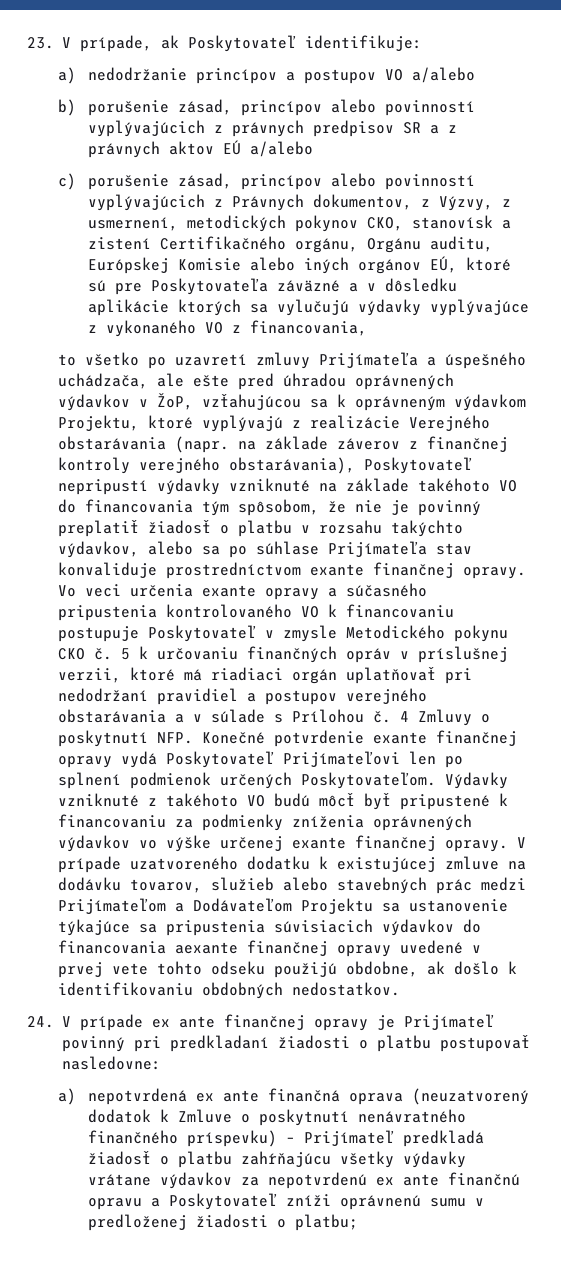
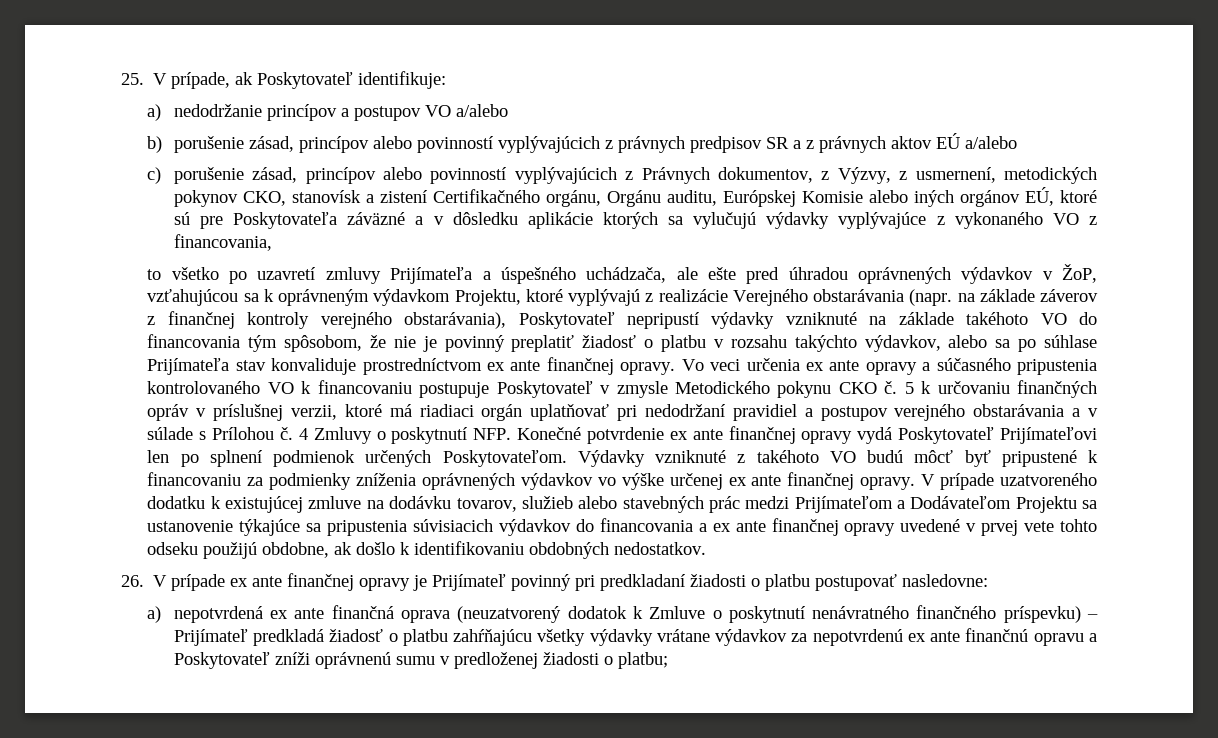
- 23. V prípade, ak Poskytovateľ identifikuje:
+ 25. V prípade, ak Poskytovateľ identifikuje:
- to všetko po uzavretí zmluvy Prijímateľa a úspešného uchádzača, ale ešte pred úhradou oprávnených výdavkov v ŽoP, vzťahujúcou sa k oprávneným výdavkom Projektu, ktoré vyplývajú z realizácie Verejného obstarávania (napr. na základe záverov z finančnej kontroly verejného obstarávania), Poskytovateľ nepripustí výdavky vzniknuté na základe takéhoto VO do financovania tým spôsobom, že nie je povinný preplatiť žiadosť o platbu v rozsahu takýchto výdavkov, alebo sa po súhlase Prijímateľa stav konvaliduje prostredníctvom exante finančnej opravy.
+ to všetko po uzavretí zmluvy Prijímateľa a úspešného uchádzača, ale ešte pred úhradou oprávnených výdavkov v ŽoP, vzťahujúcou sa k oprávneným výdavkom Projektu, ktoré vyplývajú z realizácie Verejného obstarávania (napr. na základe záverov z finančnej kontroly verejného obstarávania), Poskytovateľ nepripustí výdavky vzniknuté na základe takéhoto VO do financovania tým spôsobom, že nie je povinný preplatiť žiadosť o platbu v rozsahu takýchto výdavkov, alebo sa po súhlase Prijímateľa stav konvaliduje prostredníctvom ex ante finančnej opravy.
- Vo veci určenia exante opravy a súčasného pripustenia kontrolovaného VO k financovaniu postupuje Poskytovateľ v zmysle Metodického pokynu CKO č.
+ Vo veci určenia ex ante opravy a súčasného pripustenia kontrolovaného VO k financovaniu postupuje Poskytovateľ v zmysle Metodického pokynu CKO č.
- 4 Zmluvy o poskytnutí NFP. Konečné potvrdenie exante finančnej opravy vydá Poskytovateľ Prijímateľovi len po splnení podmienok určených Poskytovateľom.
+ 4 Zmluvy o poskytnutí NFP. Konečné potvrdenie ex ante finančnej opravy vydá Poskytovateľ Prijímateľovi len po splnení podmienok určených Poskytovateľom.
- Výdavky vzniknuté z takéhoto VO budú môcť byť pripustené k financovaniu za podmienky zníženia oprávnených výdavkov vo výške určenej exante finančnej opravy.
+ Výdavky vzniknuté z takéhoto VO budú môcť byť pripustené k financovaniu za podmienky zníženia oprávnených výdavkov vo výške určenej ex ante finančnej opravy.
- V prípade uzatvoreného dodatku k existujúcej zmluve na dodávku tovarov, služieb alebo stavebných prác medzi Prijímateľom a Dodávateľom Projektu sa ustanovenie týkajúce sa pripustenia súvisiacich výdavkov do financovania aexante finančnej opravy uvedené v prvej vete tohto odseku použijú obdobne, ak došlo k identifikovaniu obdobných nedostatkov.
+ V prípade uzatvoreného dodatku k existujúcej zmluve na dodávku tovarov, služieb alebo stavebných prác medzi Prijímateľom a Dodávateľom Projektu sa ustanovenie týkajúce sa pripustenia súvisiacich výdavkov do financovania a ex ante finančnej opravy uvedené v prvej vete tohto odseku použijú obdobne, ak došlo k identifikovaniu obdobných nedostatkov.
- 24. V prípade ex ante finančnej opravy je Prijímateľ povinný pri predkladaní žiadosti o platbu postupovať nasledovne:
+ 26. V prípade ex ante finančnej opravy je Prijímateľ povinný pri predkladaní žiadosti o platbu postupovať nasledovne:

